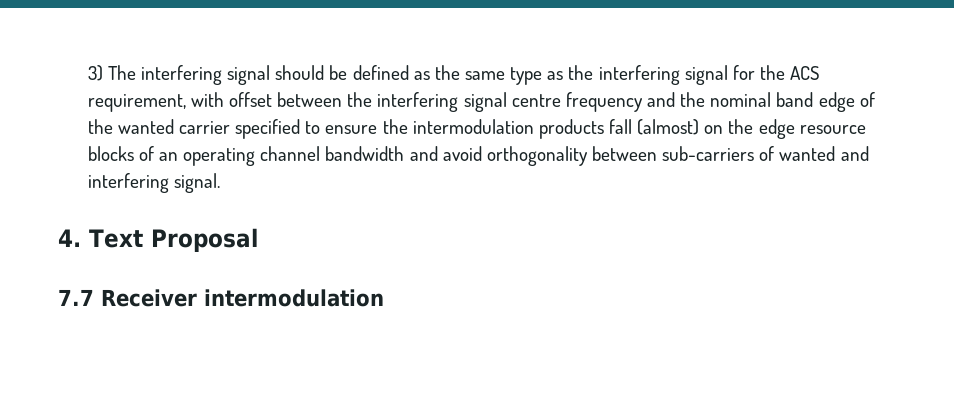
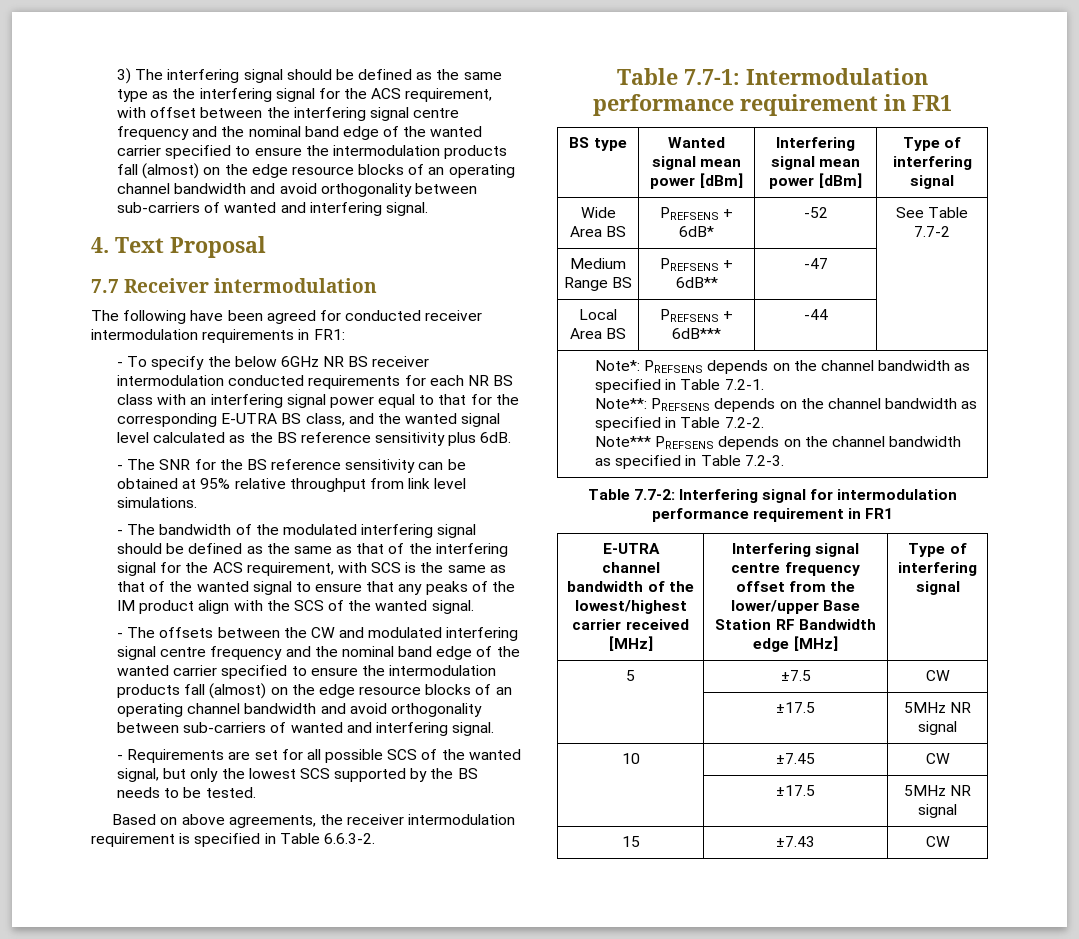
+ The following have been agreed for conducted receiver intermodulation requirements in FR1:
+ - To specify the below 6GHz NR BS receiver intermodulation conducted requirements for each NR BS class with an interfering signal power equal to that for the corresponding E-UTRA BS class, and the wanted signal level calculated as the BS reference sensitivity plus 6dB.
+ - The SNR for the BS reference sensitivity can be obtained at 95% relative throughput from link level simulations.
+ - The bandwidth of the modulated interfering signal should be defined as the same as that of the interfering signal for the ACS requirement, with SCS is the same as that of the wanted signal to ensure that any peaks of the IM product align with the SCS of the wanted signal.
+ - The offsets between the CW and modulated interfering signal centre frequency and the nominal band edge of the wanted carrier specified to ensure the intermodulation products fall (almost) on the edge resource blocks of an operating channel bandwidth and avoid orthogonality between sub-carriers of wanted and interfering signal.
+ - Requirements are set for all possible SCS of the wanted signal, but only the lowest SCS supported by the BS needs to be tested.
+ Based on above agreements, the receiver intermodulation requirement is specified in Table 6.6.3-2.
+ Table 7.7-1: Intermodulation performance requirement in FR1
+ BS type | Wanted signal mean power [dBm] | Interfering signal mean power [dBm] | Type of interfering signal
+ Wide Area BS | PREFSENS + 6dB* | -52 | See Table 7.7-2
+ Medium Range BS | PREFSENS + 6dB** | -47 |
+ Local Area BS | PREFSENS + 6dB*** | -44 |
+ Note*: PREFSENS depends on the channel bandwidth as specified in Table 7.2-1.
+ Note**: PREFSENS depends on the channel bandwidth as specified in Table 7.2-2.
+ Note*** PREFSENS depends on the channel bandwidth as specified in Table 7.2-3.
+ Table 7.7-2: Interfering signal for intermodulation performance requirement in FR1
+ E-UTRA
+ channel bandwidth of the lowest/highest carrier received [MHz] | Interfering signal centre frequency offset from the lower/upper Base Station RF Bandwidth edge [MHz] | Type of interfering signal
+ 5 | ±7.5 | CW
+ | ±17.5 | 5MHz NR signal
+ 10 | ±7.45 | CW
+ | ±17.5 | 5MHz NR signal
+ 15 | ±7.43 | CW

